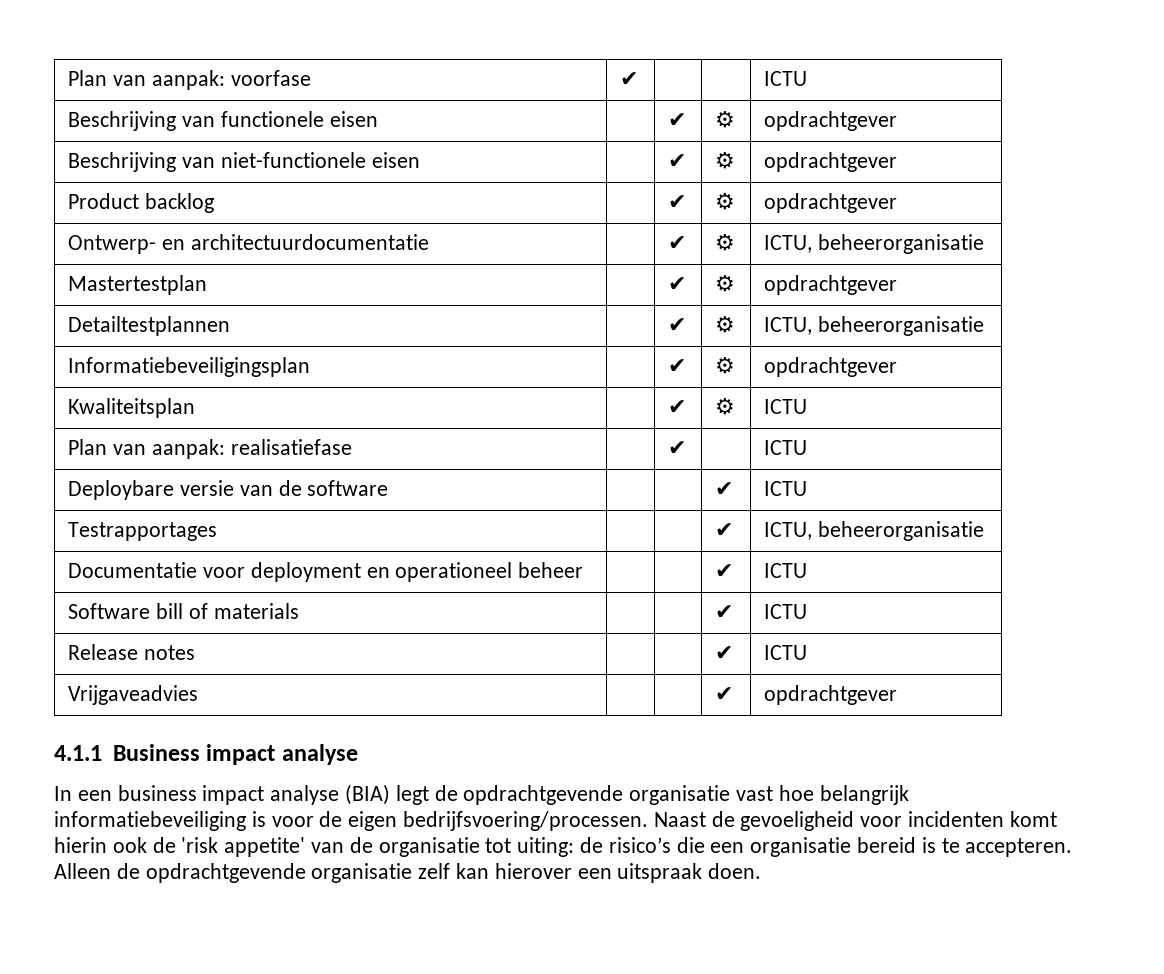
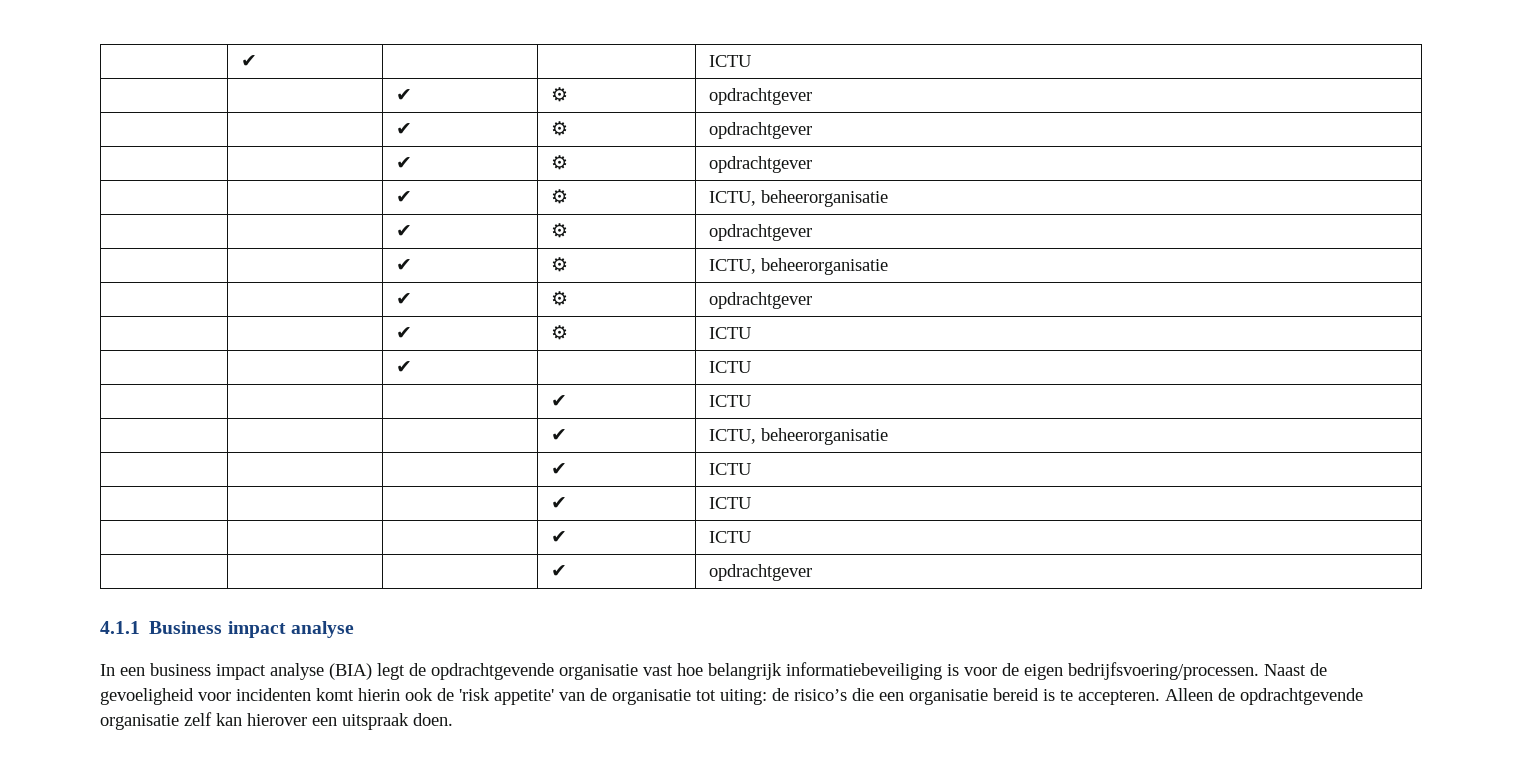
- Plan van aanpak: voorfase | ✔ | | | ICTU
- Beschrijving van functionele eisen | | ✔ | ⚙ | opdrachtgever
- Beschrijving van niet-functionele eisen | | ✔ | ⚙ | opdrachtgever
- Product backlog | | ✔ | ⚙ | opdrachtgever
- Ontwerp- en architectuurdocumentatie | | ✔ | ⚙ | ICTU, beheerorganisatie
- Mastertestplan | | ✔ | ⚙ | opdrachtgever
- Detailtestplannen | | ✔ | ⚙ | ICTU, beheerorganisatie
- Informatiebeveiligingsplan | | ✔ | ⚙ | opdrachtgever
- Kwaliteitsplan | | ✔ | ⚙ | ICTU
+ | ✔ | | | ICTU
+ | | ✔ | ⚙ | opdrachtgever
+ | | ✔ | ⚙ | opdrachtgever
+ | | ✔ | ⚙ | opdrachtgever
+ | | ✔ | ⚙ | ICTU, beheerorganisatie
+ | | ✔ | ⚙ | opdrachtgever
+ | | ✔ | ⚙ | ICTU, beheerorganisatie
+ | | ✔ | ⚙ | opdrachtgever
+ | | ✔ | ⚙ | ICTU
- Plan van aanpak: realisatiefase | | ✔ | | ICTU
- Deploybare versie van de software | | | ✔ | ICTU
- Testrapportages | | | ✔ | ICTU, beheerorganisatie
- Documentatie voor deployment en operationeel beheer | | | ✔ | ICTU
- Software bill of materials | | | ✔ | ICTU
- Release notes | | | ✔ | ICTU
- Vrijgaveadvies | | | ✔ | opdrachtgever
+ | | ✔ | | ICTU
+ | | | ✔ | ICTU
+ | | | ✔ | ICTU, beheerorganisatie
+ | | | ✔ | ICTU
+ | | | ✔ | ICTU
+ | | | ✔ | ICTU
+ | | | ✔ | opdrachtgever

